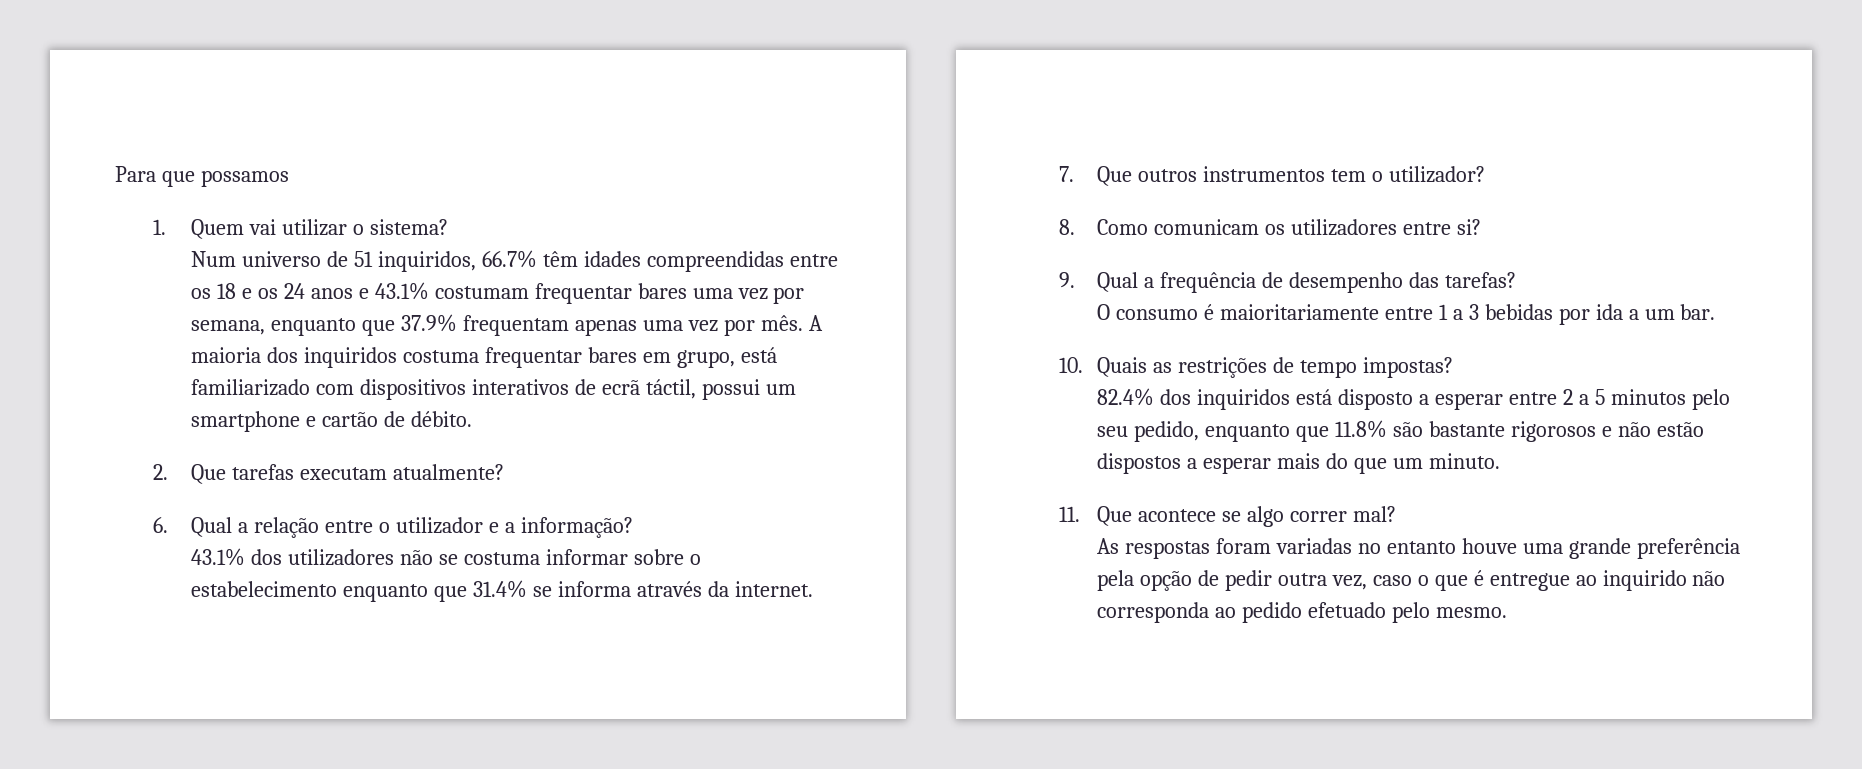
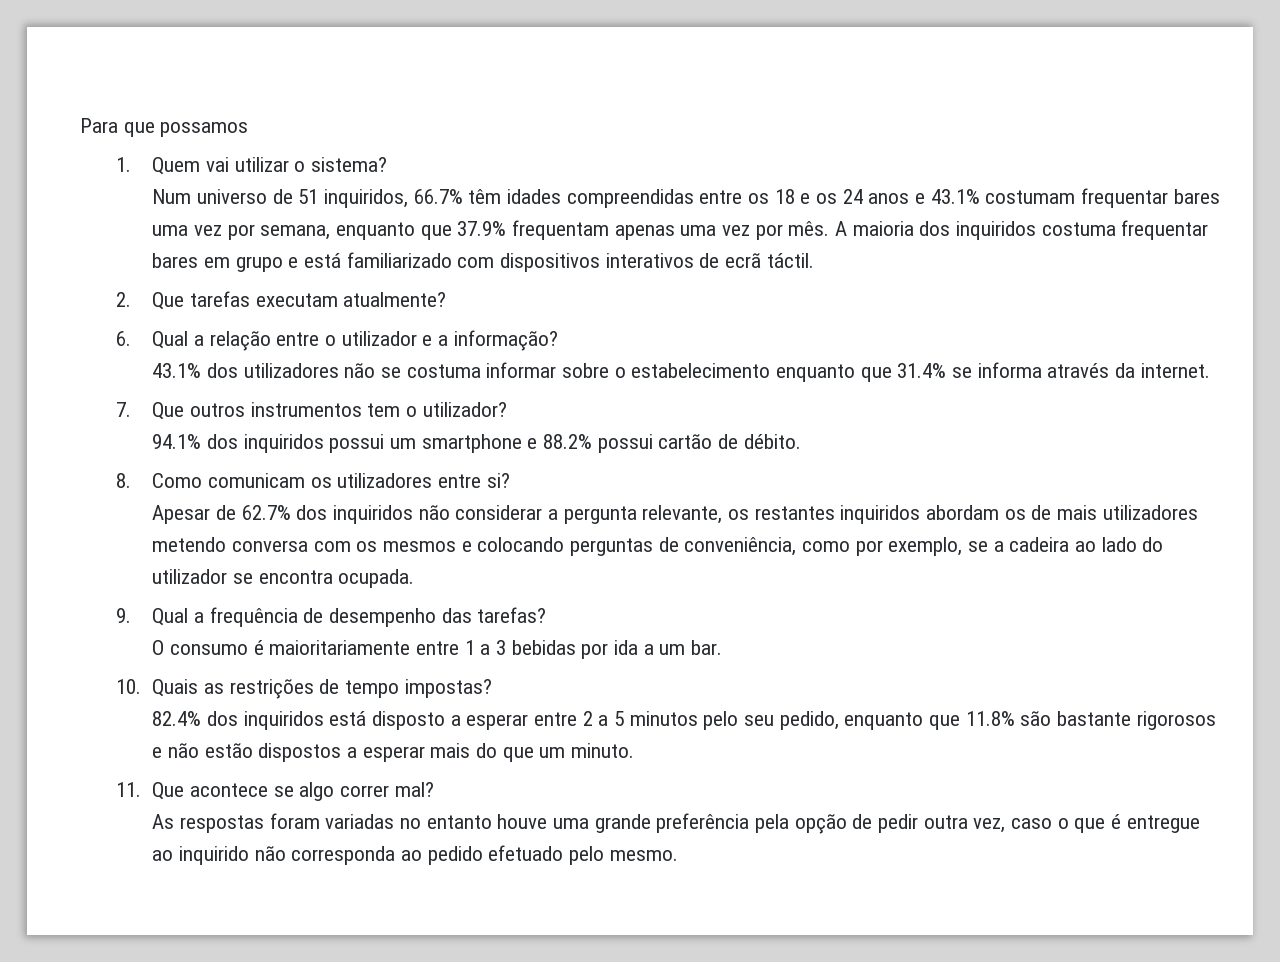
- A maioria dos inquiridos costuma frequentar bares em grupo, está familiarizado com dispositivos interativos de ecrã táctil, possui um smartphone e cartão de débito.
+ A maioria dos inquiridos costuma frequentar bares em grupo e está familiarizado com dispositivos interativos de ecrã táctil.
+ 94.1% dos inquiridos possui um smartphone e 88.2% possui cartão de débito.
+ Apesar de 62.7% dos inquiridos não considerar a pergunta relevante, os restantes inquiridos abordam os de mais utilizadores metendo conversa com os mesmos e colocando perguntas de conveniência, como por exemplo, se a cadeira ao lado do utilizador se encontra ocupada.

